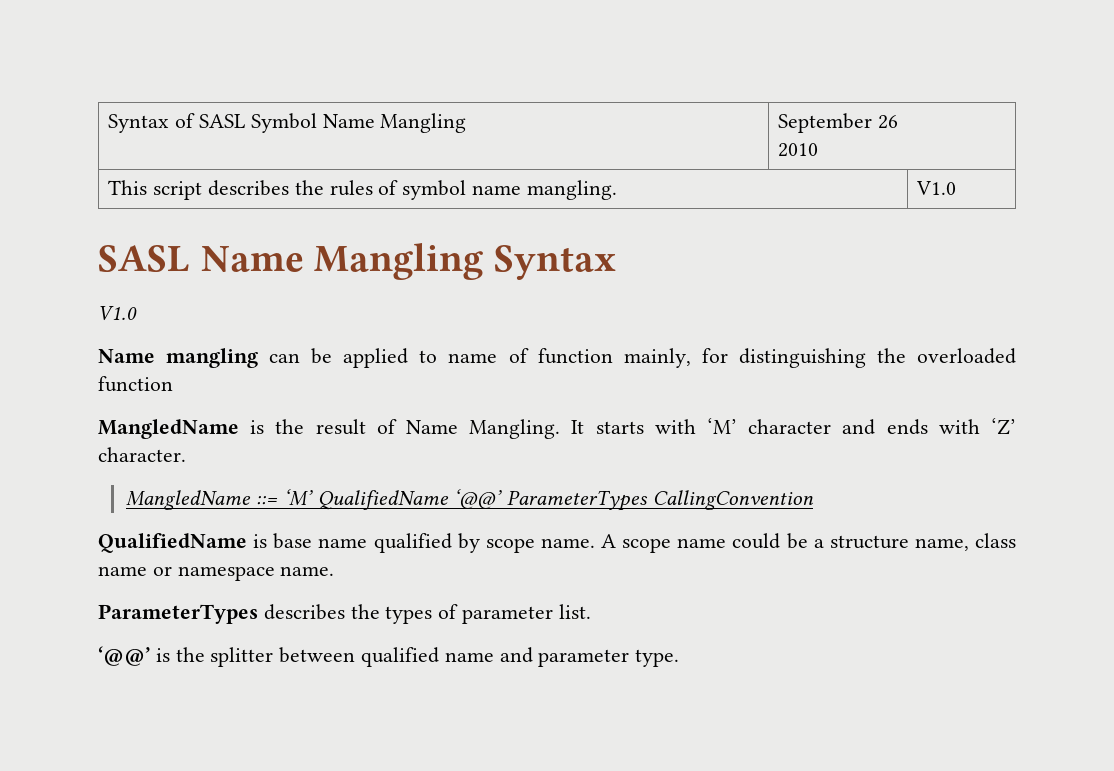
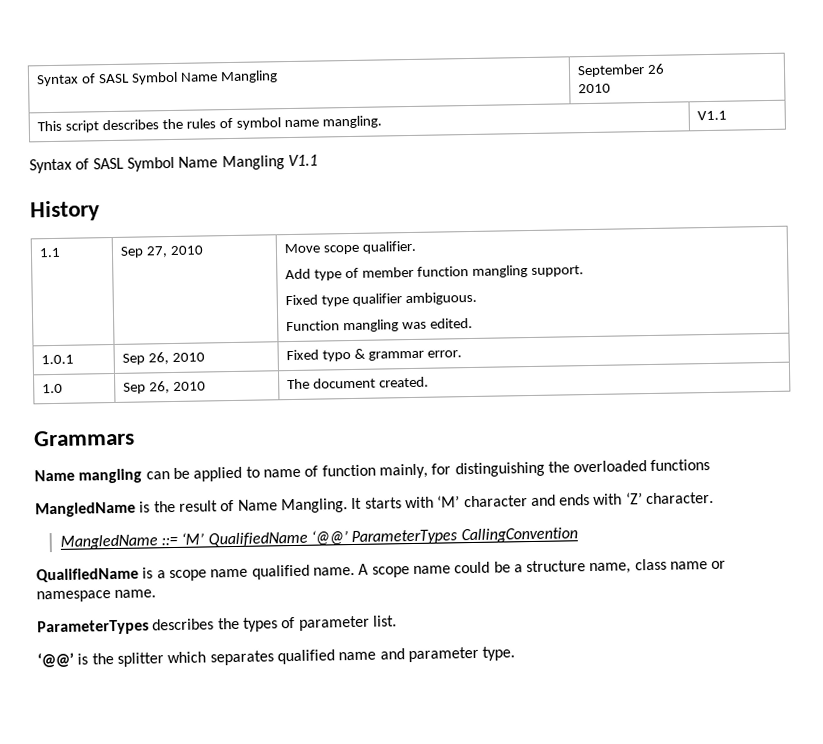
- This script describes the rules of symbol name mangling. | V1.0
- SASL Name Mangling Syntax
- V1.0
+ This script describes the rules of symbol name mangling. | V1.1
+ Syntax of SASL Symbol Name Mangling V1.1
+ History
+ 1.1 | Sep 27, 2010 | Move scope qualifier.
+ Add type of member function mangling support.
+ Fixed type qualifier ambiguous.
+ Function mangling was edited.
+ 1.0.1 | Sep 26, 2010 | Fixed typo & grammar error.
+ 1.0 | Sep 26, 2010 | The document created.
+ Grammars
- Name mangling can be applied to name of function mainly, for distinguishing the overloaded function
+ Name mangling can be applied to name of function mainly, for distinguishing the overloaded functions
- QualifiedName is base name qualified by scope name.
+ QualifiedName is a scope name qualified name.
- ‘@@’ is the splitter between qualified name and parameter type.
+ ‘@@’ is the splitter which separates qualified name and parameter type.

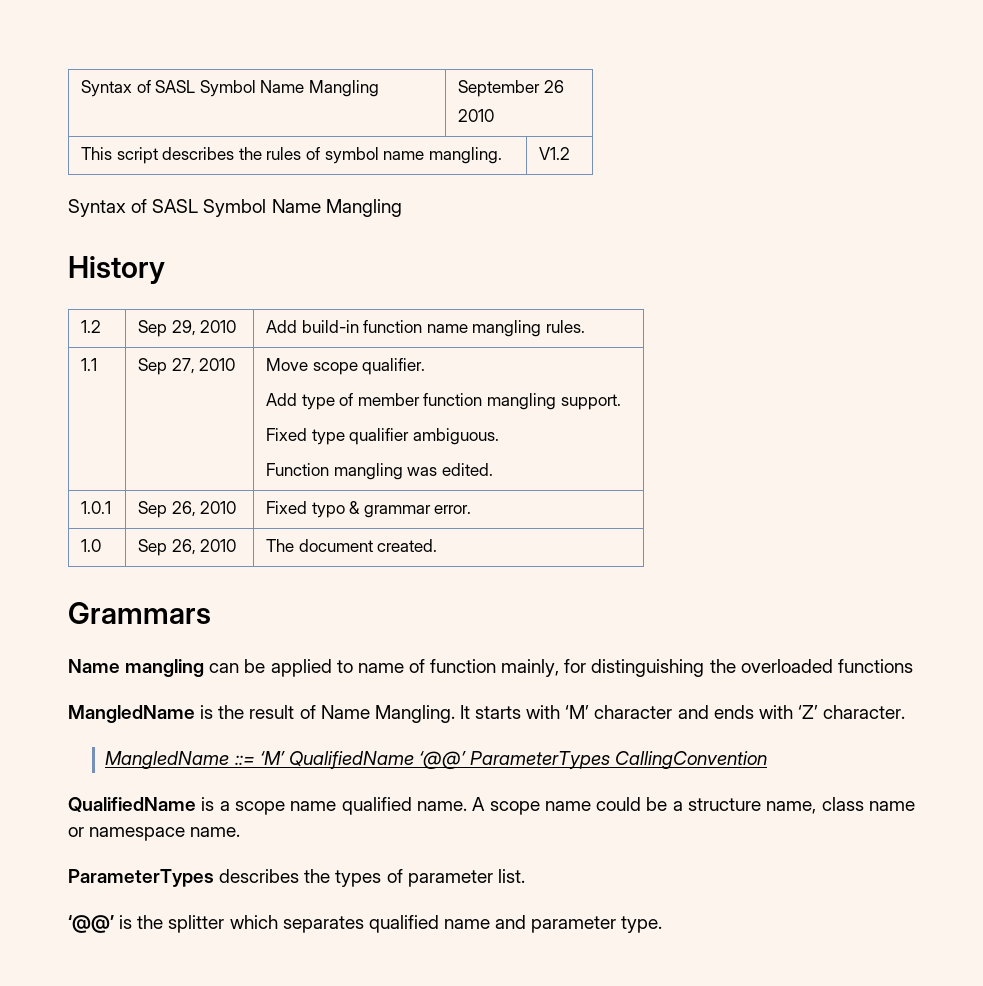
- This script describes the rules of symbol name mangling. | V1.1
- Syntax of SASL Symbol Name Mangling V1.1
+ This script describes the rules of symbol name mangling. | V1.2
+ Syntax of SASL Symbol Name Mangling
+ 1.2 | Sep 29, 2010 | Add build-in function name mangling rules.

